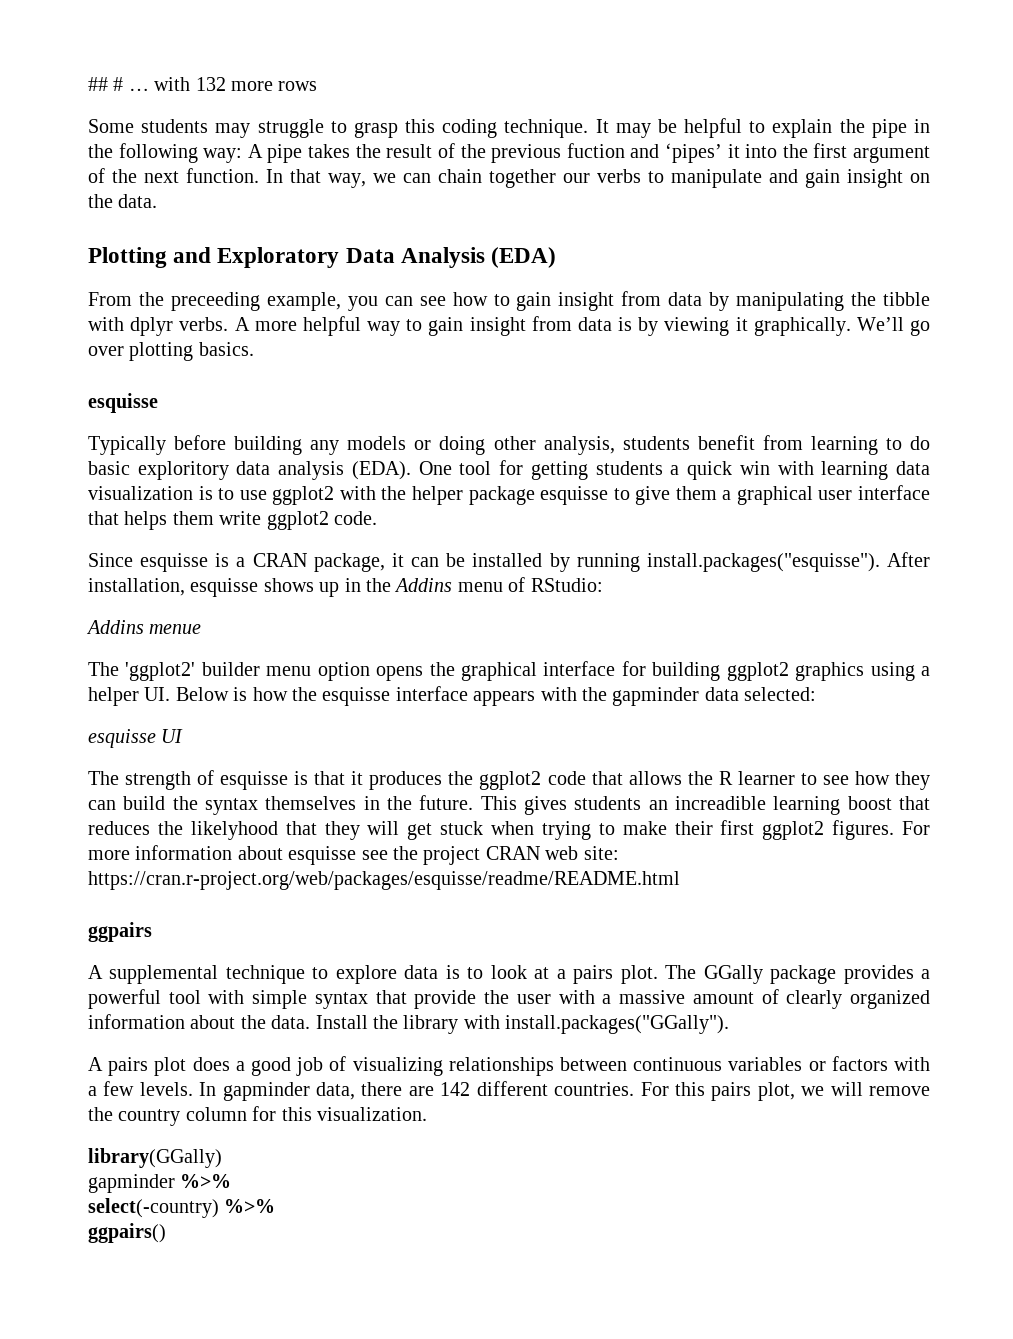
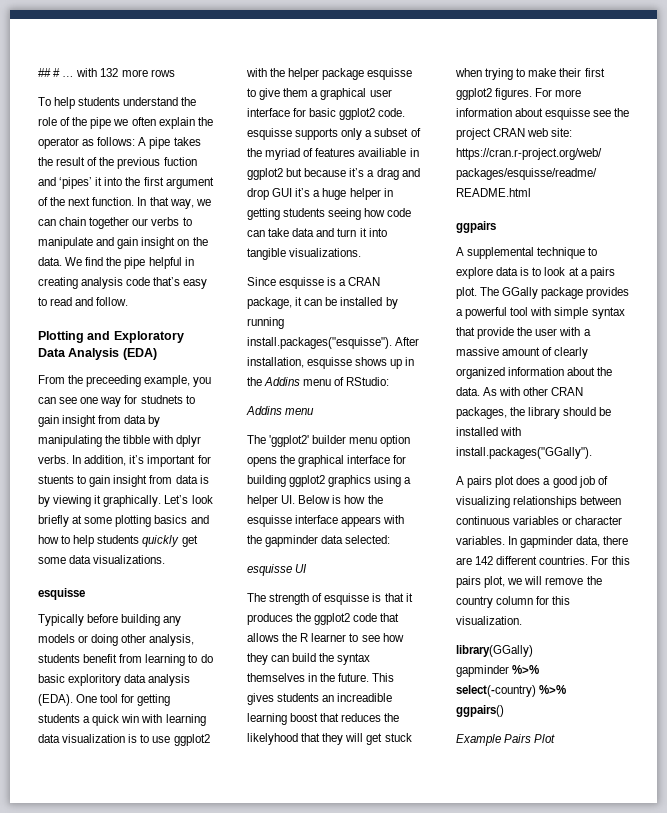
- Some students may struggle to grasp this coding technique. It may be helpful to explain the pipe in the following way: A pipe takes the result of the previous fuction and ‘pipes’ it into the first argument of the next function.
+ To help students understand the role of the pipe we often explain the operator as follows: A pipe takes the result of the previous fuction and ‘pipes’ it into the first argument of the next function.
+ We find the pipe helpful in creating analysis code that’s easy to read and follow.
- From the preceeding example, you can see how to gain insight from data by manipulating the tibble with dplyr verbs.
+ From the preceeding example, you can see one way for studnets to gain insight from data by manipulating the tibble with dplyr verbs.
- A more helpful way to gain insight from data is by viewing it graphically.
+ In addition, it’s important for stuents to gain insight from data is by viewing it graphically.
- We’ll go over plotting basics.
+ Let’s look briefly at some plotting basics and how to help students quickly get some data visualizations.
- One tool for getting students a quick win with learning data visualization is to use ggplot2 with the helper package esquisse to give them a graphical user interface that helps them write ggplot2 code.
+ One tool for getting students a quick win with learning data visualization is to use ggplot2 with the helper package esquisse to give them a graphical user interface for basic ggplot2 code. esquisse supports only a subset of the myriad of features availiable in ggplot2 but because it’s a drag and drop GUI it’s a huge helper in getting students seeing how code can take data and turn it into tangible visualizations.
  Since esquisse is a CRAN package, it can be installed by running install.packages("esquisse"). After installation, esquisse shows up in the Addins menu of RStudio:
- Addins menue
+ Addins menu
- Install the library with install.packages("GGally").
+ As with other CRAN packages, the library should be installed with install.packages("GGally").
- A pairs plot does a good job of visualizing relationships between continuous variables or factors with a few levels.
+ A pairs plot does a good job of visualizing relationships between continuous variables or character variables.
+ Example Pairs Plot

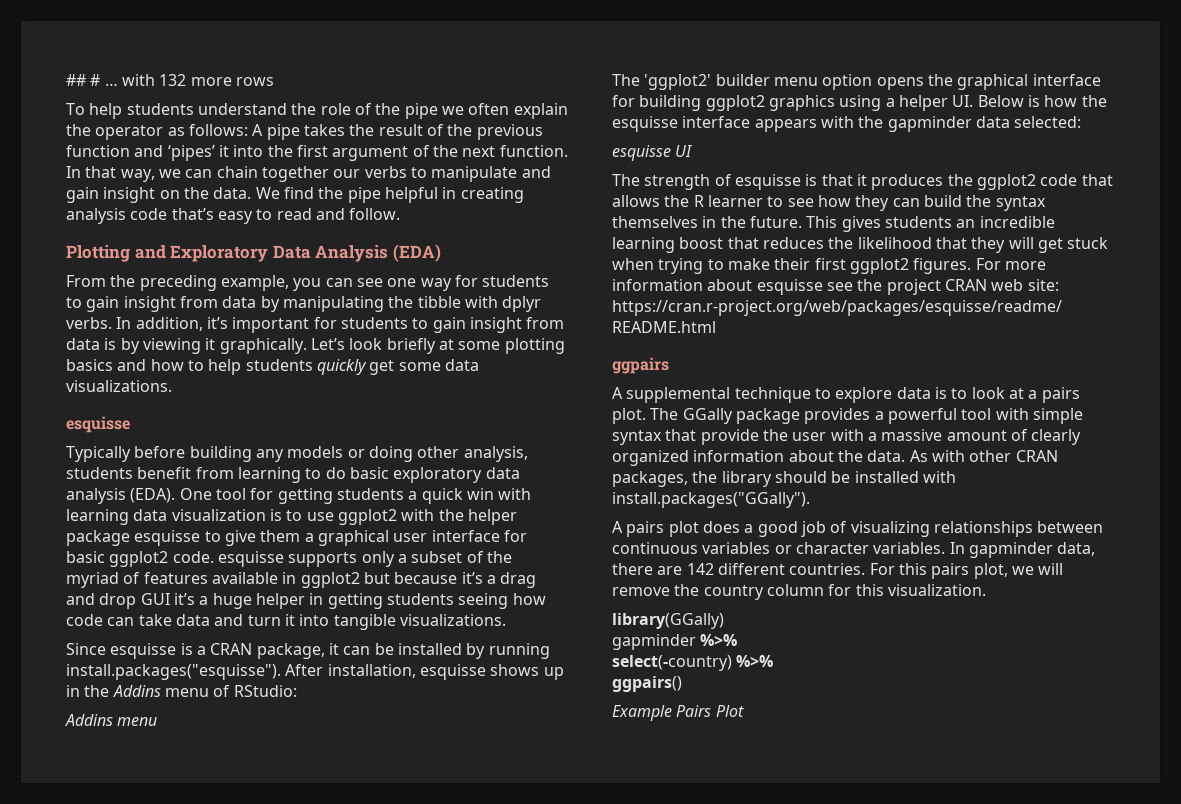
- To help students understand the role of the pipe we often explain the operator as follows: A pipe takes the result of the previous fuction and ‘pipes’ it into the first argument of the next function.
+ To help students understand the role of the pipe we often explain the operator as follows: A pipe takes the result of the previous function and ‘pipes’ it into the first argument of the next function.
- From the preceeding example, you can see one way for studnets to gain insight from data by manipulating the tibble with dplyr verbs.
+ From the preceding example, you can see one way for students to gain insight from data by manipulating the tibble with dplyr verbs.
- In addition, it’s important for stuents to gain insight from data is by viewing it graphically.
+ In addition, it’s important for students to gain insight from data is by viewing it graphically.
- Typically before building any models or doing other analysis, students benefit from learning to do basic exploritory data analysis (EDA).
+ Typically before building any models or doing other analysis, students benefit from learning to do basic exploratory data analysis (EDA).
- One tool for getting students a quick win with learning data visualization is to use ggplot2 with the helper package esquisse to give them a graphical user interface for basic ggplot2 code. esquisse supports only a subset of the myriad of features availiable in ggplot2 but because it’s a drag and drop GUI it’s a huge helper in getting students seeing how code can take data and turn it into tangible visualizations.
+ One tool for getting students a quick win with learning data visualization is to use ggplot2 with the helper package esquisse to give them a graphical user interface for basic ggplot2 code. esquisse supports only a subset of the myriad of features available in ggplot2 but because it’s a drag and drop GUI it’s a huge helper in getting students seeing how code can take data and turn it into tangible visualizations.
- This gives students an increadible learning boost that reduces the likelyhood that they will get stuck when trying to make their first ggplot2 figures.
+ This gives students an incredible learning boost that reduces the likelihood that they will get stuck when trying to make their first ggplot2 figures.

